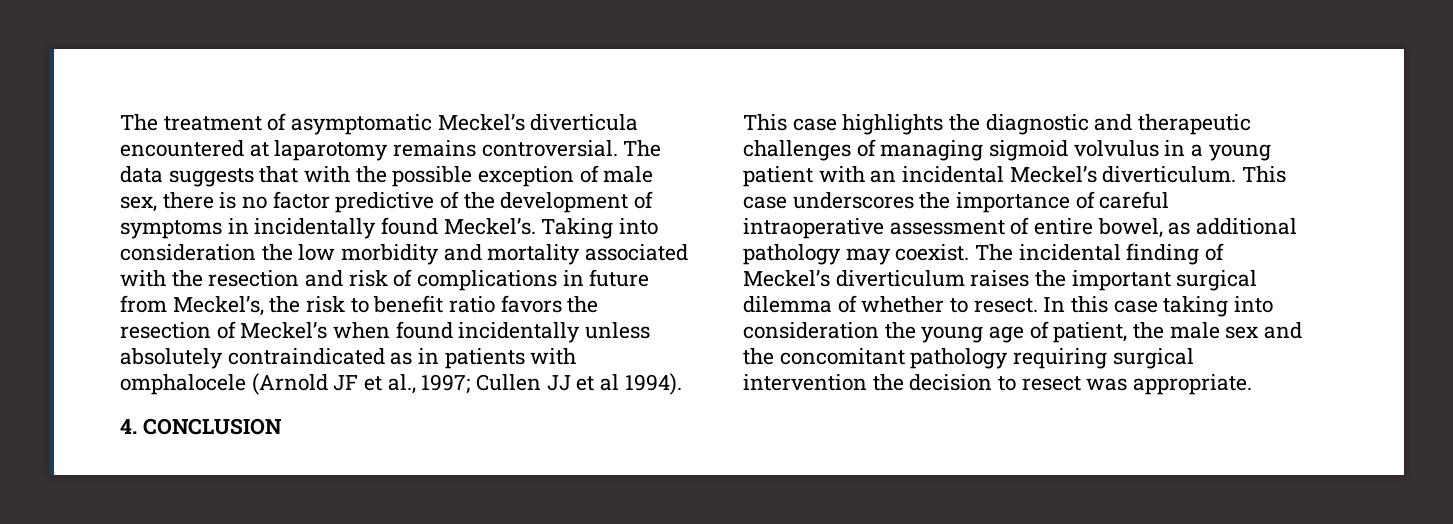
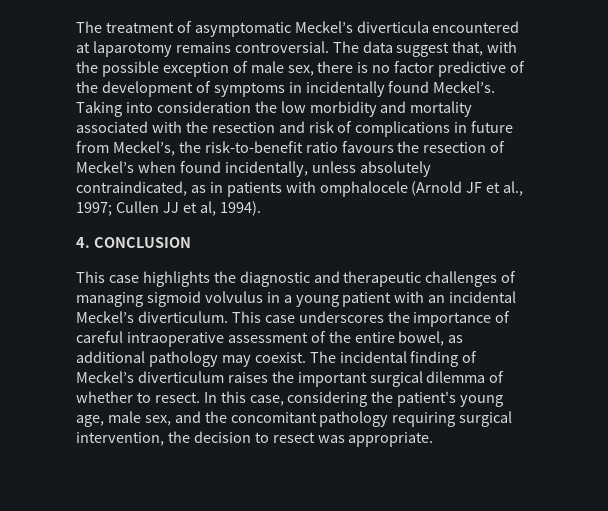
- The data suggests that with the possible exception of male sex, there is no factor predictive of the development of symptoms in incidentally found Meckel’s.
+ The data suggest that, with the possible exception of male sex, there is no factor predictive of the development of symptoms in incidentally found Meckel’s.
- Taking into consideration the low morbidity and mortality associated with the resection and risk of complications in future from Meckel’s, the risk to benefit ratio favors the resection of Meckel’s when found incidentally unless absolutely contraindicated as in patients with omphalocele (Arnold JF et al., 1997; Cullen JJ et al 1994).
+ Taking into consideration the low morbidity and mortality associated with the resection and risk of complications in future from Meckel’s, the risk-to-benefit ratio favours the resection of Meckel’s when found incidentally, unless absolutely contraindicated, as in patients with omphalocele (Arnold JF et al., 1997; Cullen JJ et al, 1994).
- This case underscores the importance of careful intraoperative assessment of entire bowel, as additional pathology may coexist.
+ This case underscores the importance of careful intraoperative assessment of the entire bowel, as additional pathology may coexist.
- In this case taking into consideration the young age of patient, the male sex and the concomitant pathology requiring surgical intervention the decision to resect was appropriate.
+ In this case, considering the patient's young age, male sex, and the concomitant pathology requiring surgical intervention, the decision to resect was appropriate.

